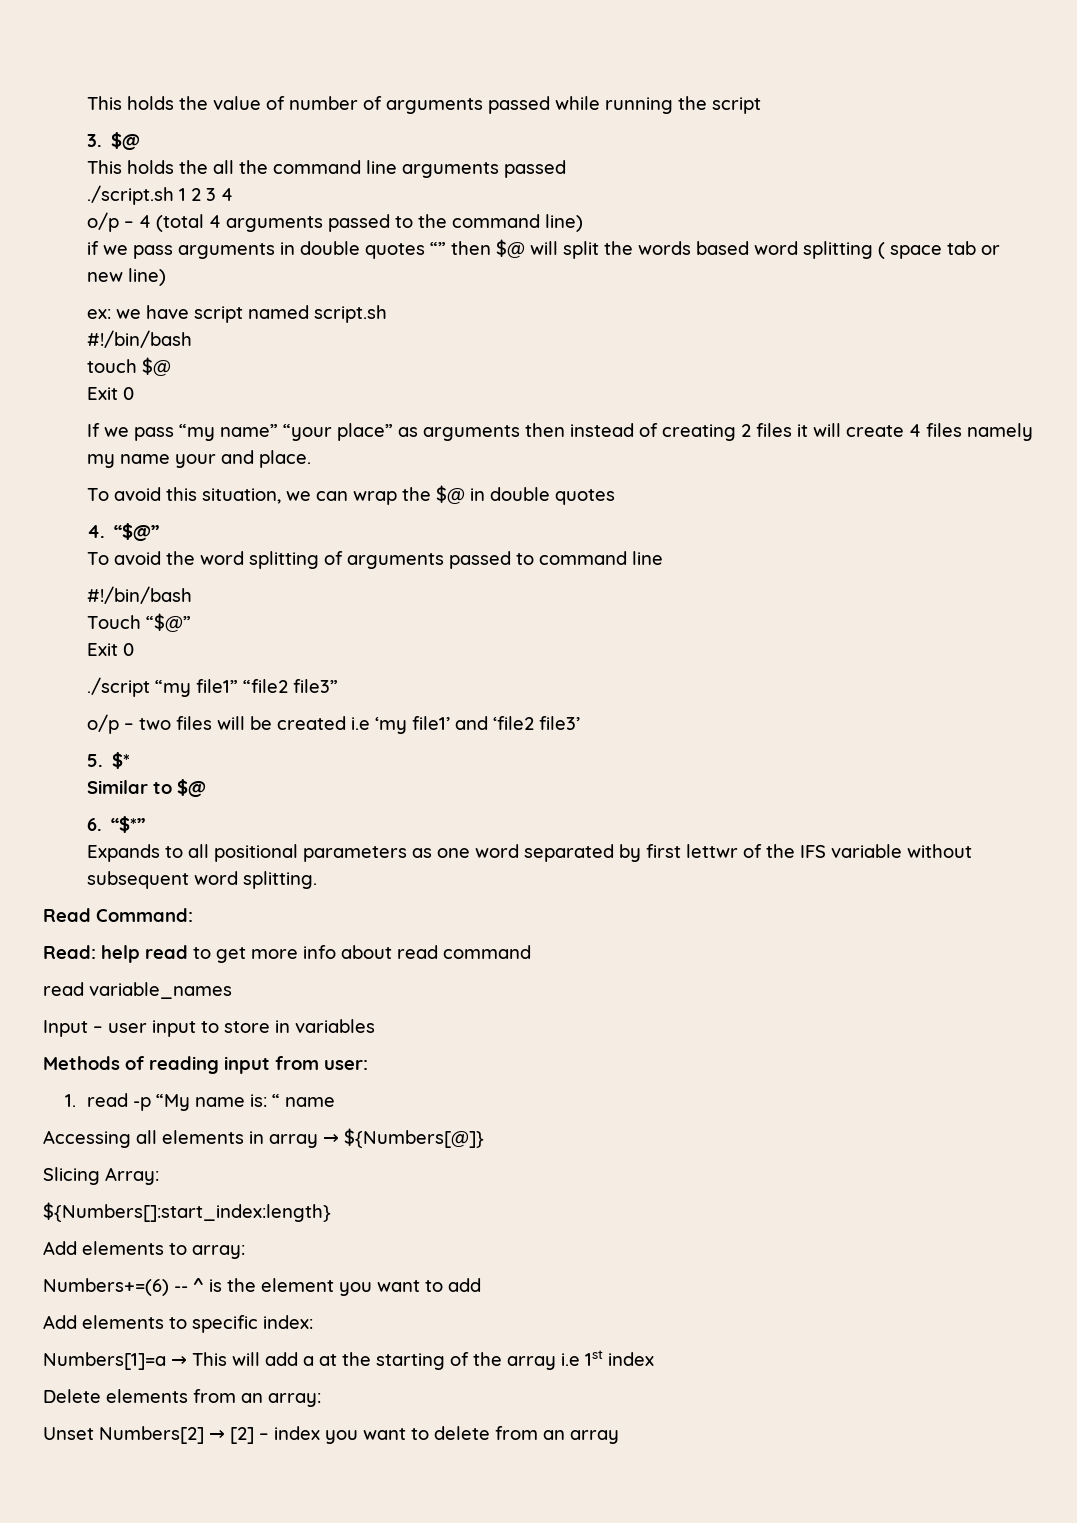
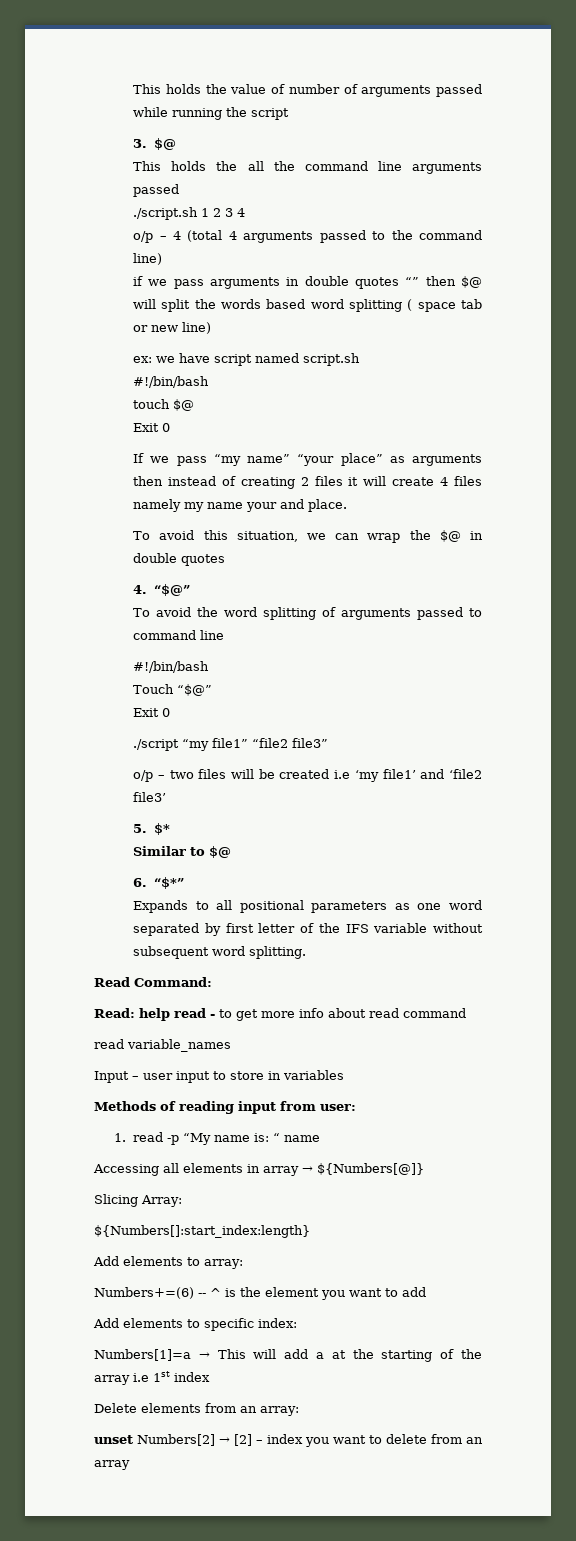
- Expands to all positional parameters as one word separated by first lettwr of the IFS variable without subsequent word splitting.
+ Expands to all positional parameters as one word separated by first letter of the IFS variable without subsequent word splitting.
- Read: help read to get more info about read command
+ Read: help read - to get more info about read command
- Unset Numbers[2] → [2] – index you want to delete from an array
+ unset Numbers[2] → [2] – index you want to delete from an array

